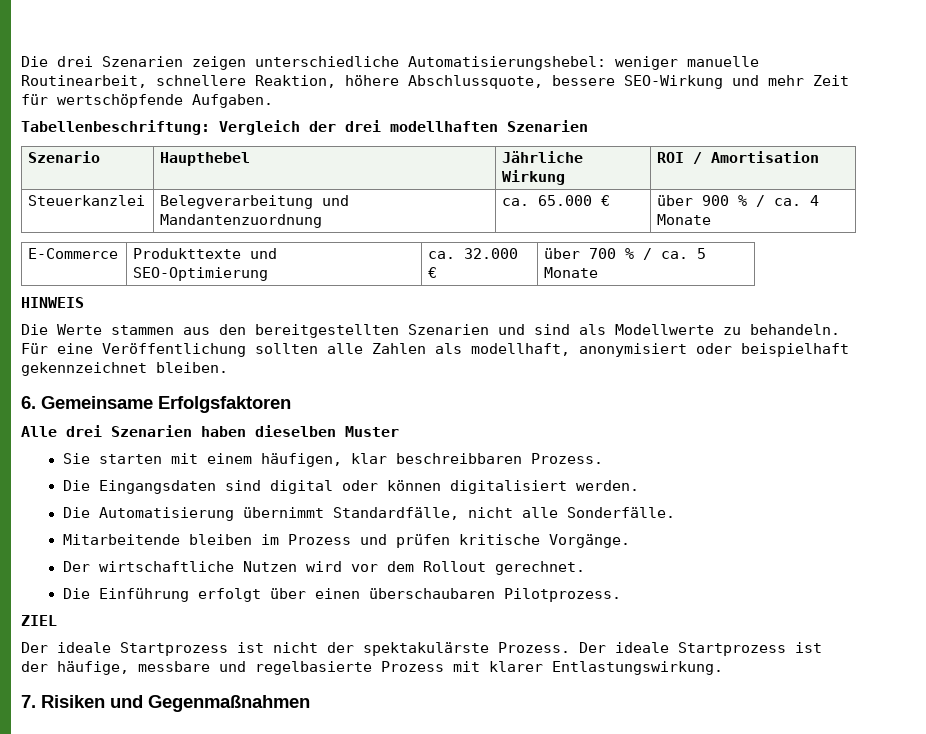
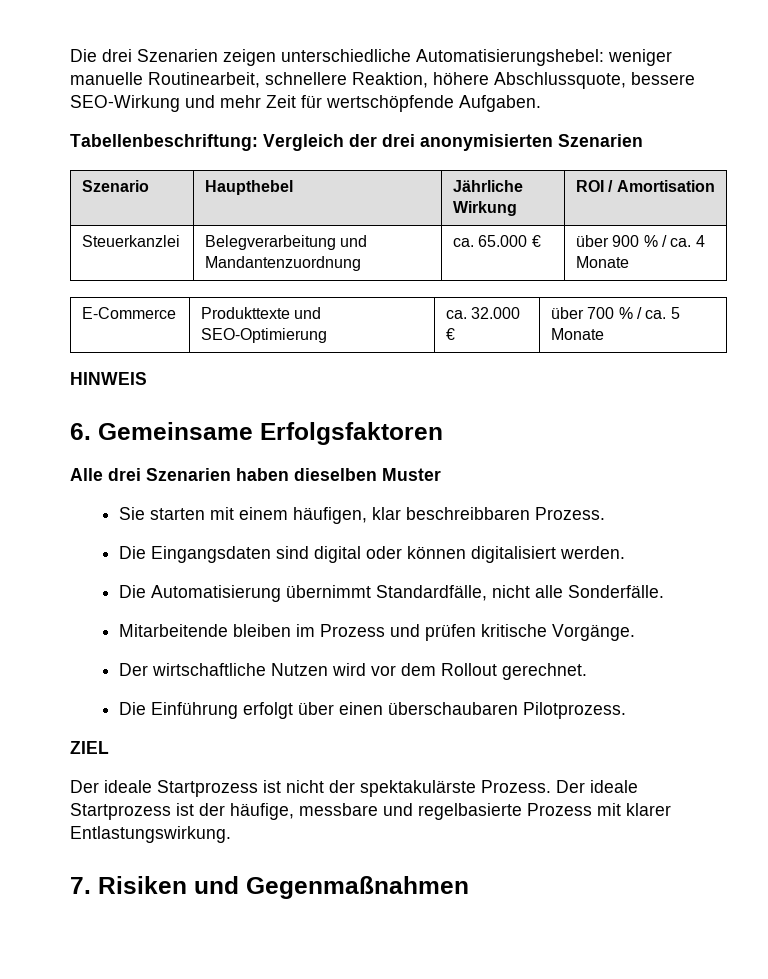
- Tabellenbeschriftung: Vergleich der drei modellhaften Szenarien
+ Tabellenbeschriftung: Vergleich der drei anonymisierten Szenarien
- Die Werte stammen aus den bereitgestellten Szenarien und sind als Modellwerte zu behandeln. Für eine Veröffentlichung sollten alle Zahlen als modellhaft, anonymisiert oder beispielhaft gekennzeichnet bleiben.

